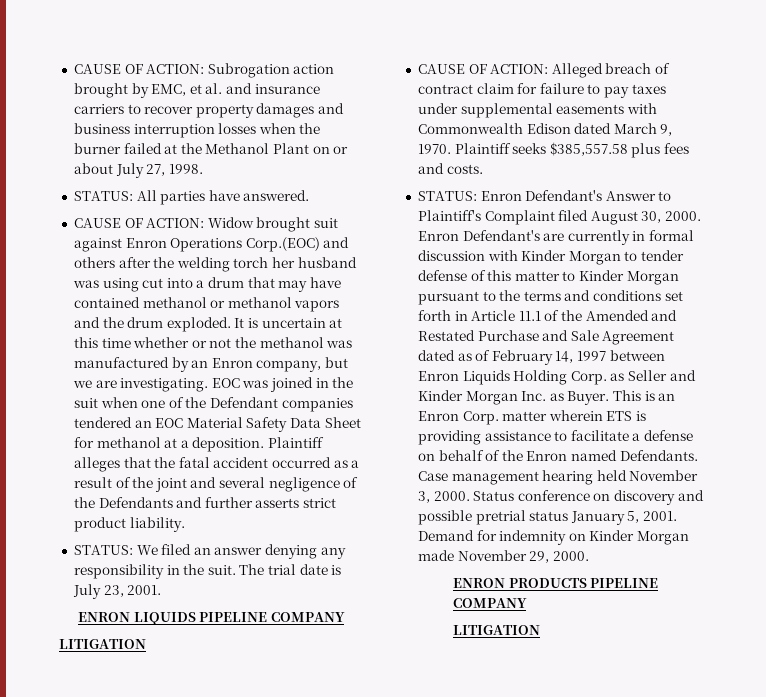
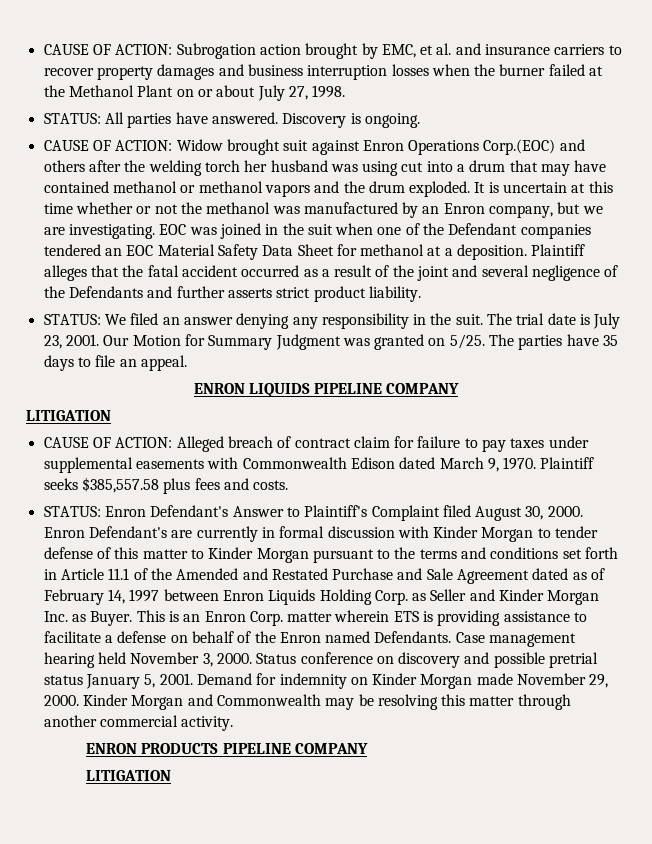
+ Discovery is ongoing.
+ Our Motion for Summary Judgment was granted on 5/25. The parties have 35 days to file an appeal.
+ Kinder Morgan and Commonwealth may be resolving this matter through another commercial activity.

